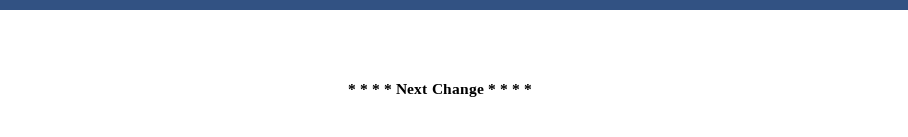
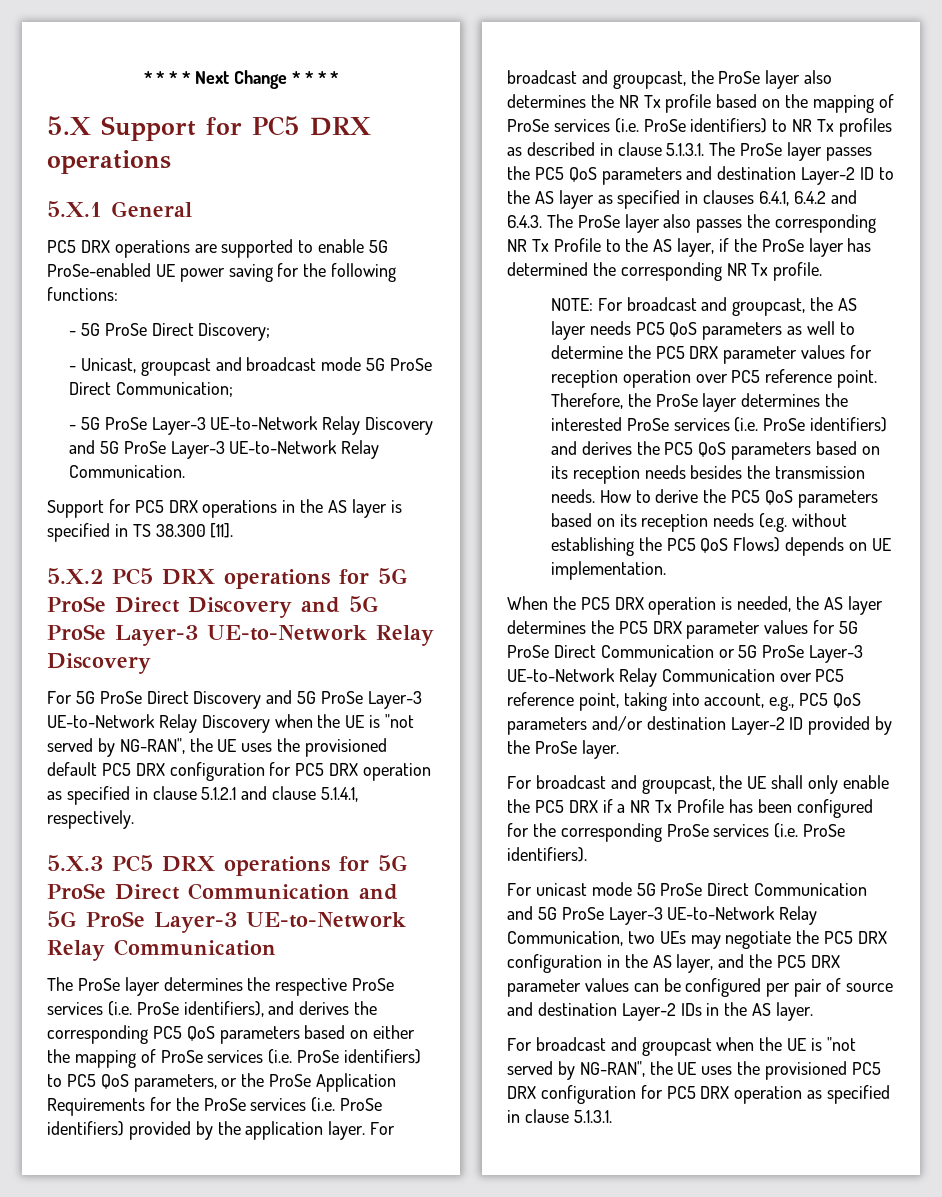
+ 5.X Support for PC5 DRX operations
+ 5.X.1 General
+ PC5 DRX operations are supported to enable 5G ProSe-enabled UE power saving for the following functions:
+ - 5G ProSe Direct Discovery;
+ - Unicast, groupcast and broadcast mode 5G ProSe Direct Communication;
+ - 5G ProSe Layer-3 UE-to-Network Relay Discovery and 5G ProSe Layer-3 UE-to-Network Relay Communication.
+ Support for PC5 DRX operations in the AS layer is specified in TS 38.300 [11].
+ 5.X.2 PC5 DRX operations for 5G ProSe Direct Discovery and 5G ProSe Layer-3 UE-to-Network Relay Discovery
+ For 5G ProSe Direct Discovery and 5G ProSe Layer-3 UE-to-Network Relay Discovery when the UE is "not served by NG-RAN", the UE uses the provisioned default PC5 DRX configuration for PC5 DRX operation as specified in clause 5.1.2.1 and clause 5.1.4.1, respectively.
+ 5.X.3 PC5 DRX operations for 5G ProSe Direct Communication and 5G ProSe Layer-3 UE-to-Network Relay Communication
+ The ProSe layer determines the respective ProSe services (i.e. ProSe identifiers), and derives the corresponding PC5 QoS parameters based on either the mapping of ProSe services (i.e. ProSe identifiers) to PC5 QoS parameters, or the ProSe Application Requirements for the ProSe services (i.e. ProSe identifiers) provided by the application layer. For broadcast and groupcast, the ProSe layer also determines the NR Tx profile based on the mapping of ProSe services (i.e. ProSe identifiers) to NR Tx profiles as described in clause 5.1.3.1. The ProSe layer passes the PC5 QoS parameters and destination Layer-2 ID to the AS layer as specified in clauses 6.4.1, 6.4.2 and 6.4.3. The ProSe layer also passes the corresponding NR Tx Profile to the AS layer, if the ProSe layer has determined the corresponding NR Tx profile.
+ NOTE: For broadcast and groupcast, the AS layer needs PC5 QoS parameters as well to determine the PC5 DRX parameter values for reception operation over PC5 reference point. Therefore, the ProSe layer determines the interested ProSe services (i.e. ProSe identifiers) and derives the PC5 QoS parameters based on its reception needs besides the transmission needs. How to derive the PC5 QoS parameters based on its reception needs (e.g. without establishing the PC5 QoS Flows) depends on UE implementation.
+ When the PC5 DRX operation is needed, the AS layer determines the PC5 DRX parameter values for 5G ProSe Direct Communication or 5G ProSe Layer-3 UE-to-Network Relay Communication over PC5 reference point, taking into account, e.g., PC5 QoS parameters and/or destination Layer-2 ID provided by the ProSe layer.
+ For broadcast and groupcast, the UE shall only enable the PC5 DRX if a NR Tx Profile has been configured for the corresponding ProSe services (i.e. ProSe identifiers).
+ For unicast mode 5G ProSe Direct Communication and 5G ProSe Layer-3 UE-to-Network Relay Communication, two UEs may negotiate the PC5 DRX configuration in the AS layer, and the PC5 DRX parameter values can be configured per pair of source and destination Layer-2 IDs in the AS layer.
+ For broadcast and groupcast when the UE is "not served by NG-RAN", the UE uses the provisioned PC5 DRX configuration for PC5 DRX operation as specified in clause 5.1.3.1.

